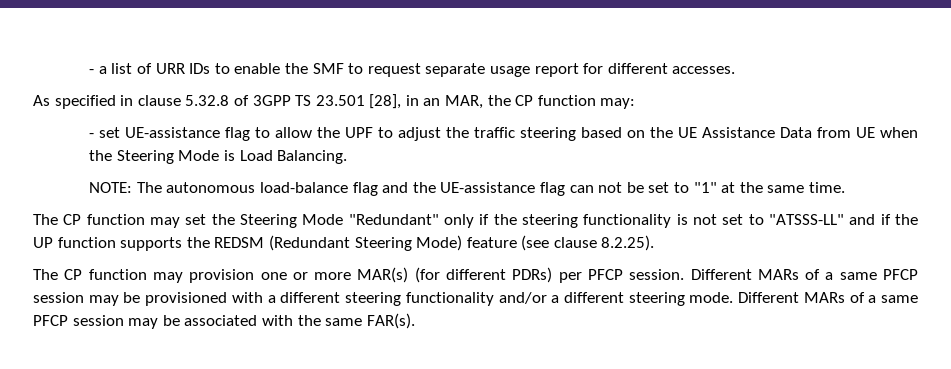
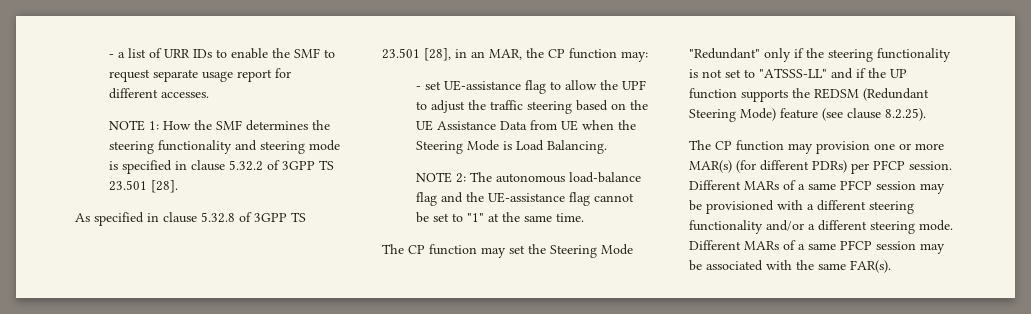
+ NOTE 1: How the SMF determines the steering functionality and steering mode is specified in clause 5.32.2 of 3GPP TS 23.501 [28].
- NOTE: The autonomous load-balance flag and the UE-assistance flag can not be set to "1" at the same time.
+ NOTE 2: The autonomous load-balance flag and the UE-assistance flag cannot be set to "1" at the same time.

